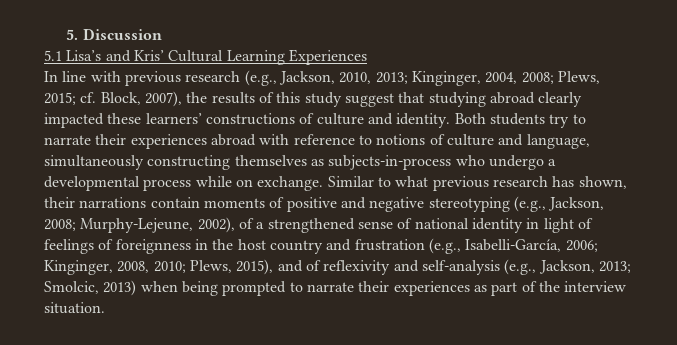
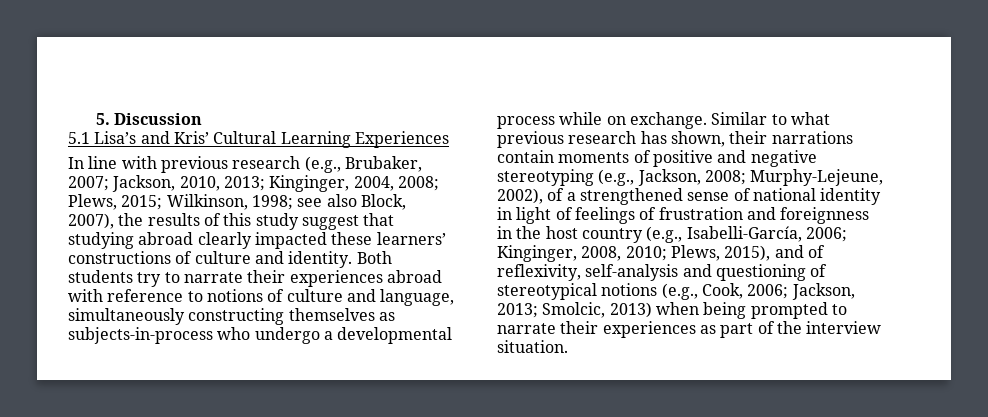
- In line with previous research (e.g., Jackson, 2010, 2013; Kinginger, 2004, 2008; Plews, 2015; cf. Block, 2007), the results of this study suggest that studying abroad clearly impacted these learners’ constructions of culture and identity.
+ In line with previous research (e.g., Brubaker, 2007; Jackson, 2010, 2013; Kinginger, 2004, 2008; Plews, 2015; Wilkinson, 1998; see also Block, 2007), the results of this study suggest that studying abroad clearly impacted these learners’ constructions of culture and identity.
- Murphy-Lejeune, 2002), of a strengthened sense of national identity in light of feelings of foreignness in the host country and frustration (e.g., Isabelli-García, 2006;
+ Murphy-Lejeune, 2002), of a strengthened sense of national identity in light of feelings of frustration and foreignness in the host country (e.g., Isabelli-García, 2006;
- Plews, 2015), and of reflexivity and self-analysis (e.g., Jackson, 2013;
+ Plews, 2015), and of reflexivity, self-analysis and questioning of stereotypical notions (e.g., Cook, 2006; Jackson, 2013;

